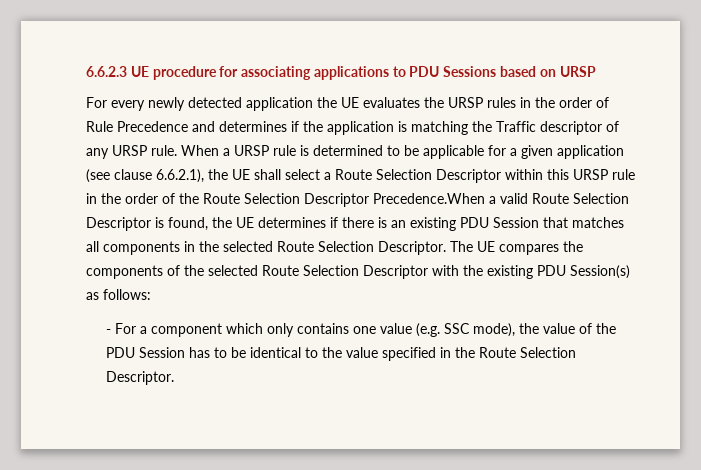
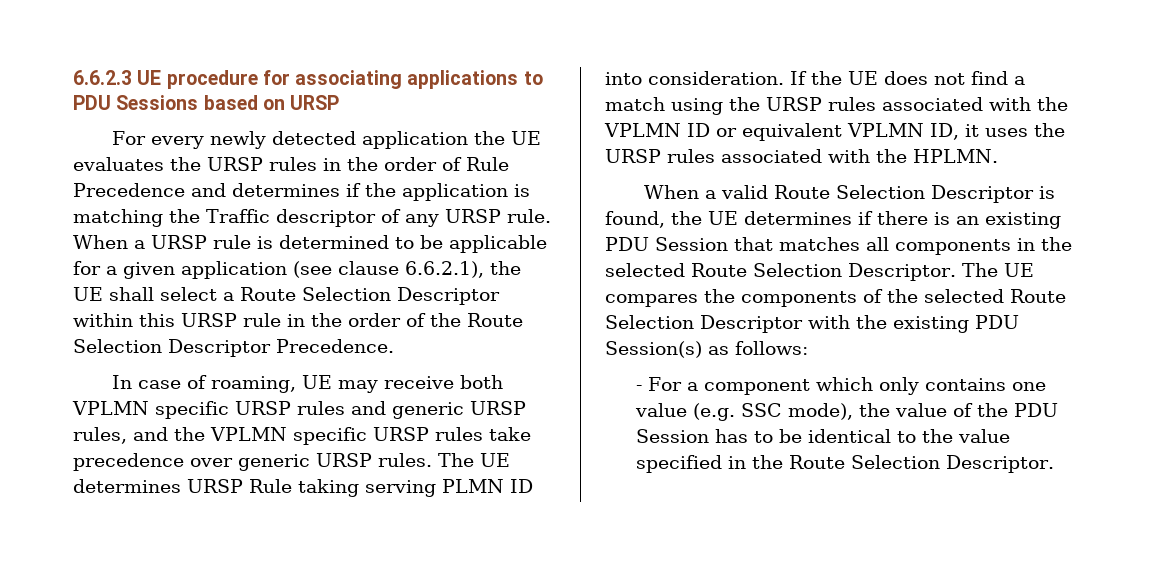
- When a URSP rule is determined to be applicable for a given application (see clause 6.6.2.1), the UE shall select a Route Selection Descriptor within this URSP rule in the order of the Route Selection Descriptor Precedence.When a valid Route Selection Descriptor is found, the UE determines if there is an existing PDU Session that matches all components in the selected Route Selection Descriptor.
+ When a URSP rule is determined to be applicable for a given application (see clause 6.6.2.1), the UE shall select a Route Selection Descriptor within this URSP rule in the order of the Route Selection Descriptor Precedence.
+ In case of roaming, UE may receive both VPLMN specific URSP rules and generic URSP rules, and the VPLMN specific URSP rules take precedence over generic URSP rules. The UE determines URSP Rule taking serving PLMN ID into consideration. If the UE does not find a match using the URSP rules associated with the VPLMN ID or equivalent VPLMN ID, it uses the URSP rules associated with the HPLMN.
+ When a valid Route Selection Descriptor is found, the UE determines if there is an existing PDU Session that matches all components in the selected Route Selection Descriptor.

